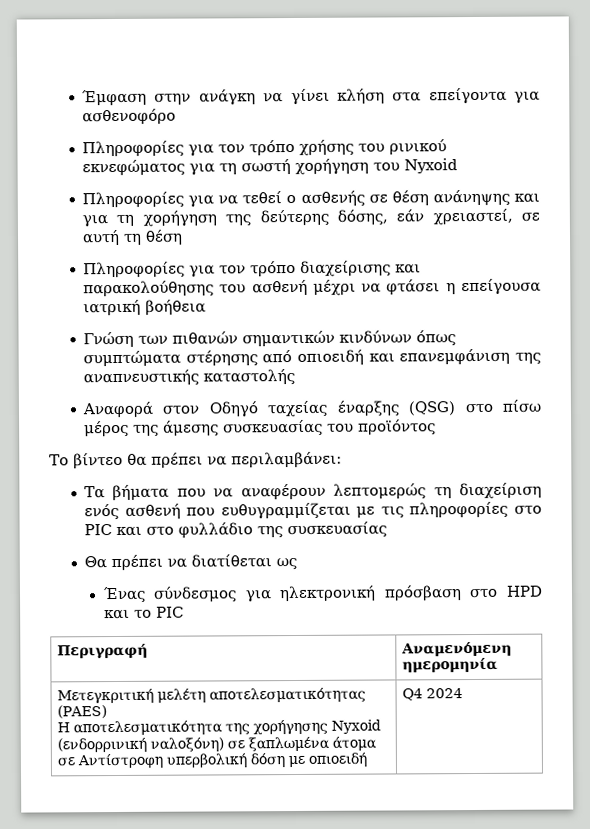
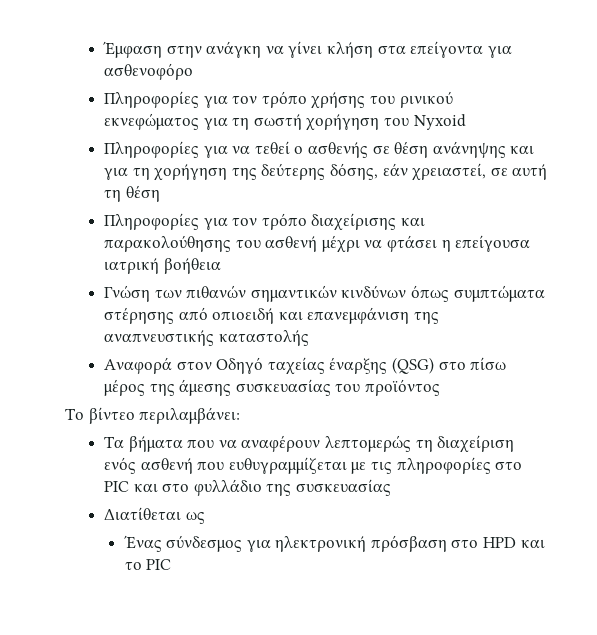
- Το βίντεο θα πρέπει να περιλαμβάνει:
+ Το βίντεο περιλαμβάνει:
- Θα πρέπει να διατίθεται ως
+ Διατίθεται ως
- Περιγραφή | Αναμενόμενη ημερομηνία
- Μετεγκριτική μελέτη αποτελεσματικότητας (PAES)
- Η αποτελεσματικότητα της χορήγησης Nyxoid (ενδορρινική ναλοξόνη) σε ξαπλωμένα άτομα σε Αντίστροφη υπερβολική δόση με οπιοειδή | Q4 2024

